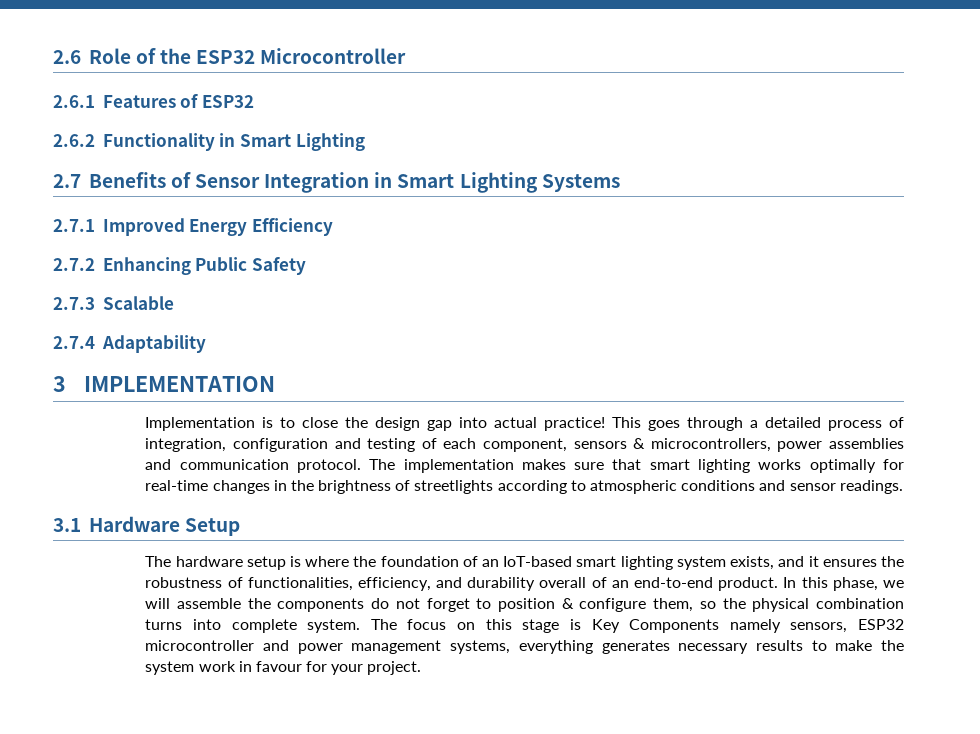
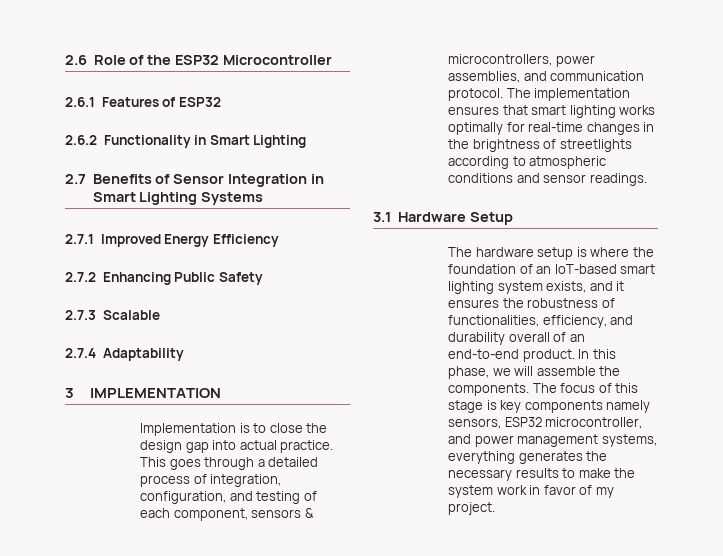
- Implementation is to close the design gap into actual practice!
+ Implementation is to close the design gap into actual practice.
- This goes through a detailed process of integration, configuration and testing of each component, sensors & microcontrollers, power assemblies and communication protocol.
+ This goes through a detailed process of integration, configuration, and testing of each component, sensors & microcontrollers, power assemblies, and communication protocol.
- The implementation makes sure that smart lighting works optimally for real-time changes in the brightness of streetlights according to atmospheric conditions and sensor readings.
+ The implementation ensures that smart lighting works optimally for real-time changes in the brightness of streetlights according to atmospheric conditions and sensor readings.
- In this phase, we will assemble the components do not forget to position & configure them, so the physical combination turns into complete system.
+ In this phase, we will assemble the components.
- The focus on this stage is Key Components namely sensors, ESP32 microcontroller and power management systems, everything generates necessary results to make the system work in favour for your project.
+ The focus of this stage is key components namely sensors, ESP32 microcontroller, and power management systems, everything generates the necessary results to make the system work in favor of my project.

